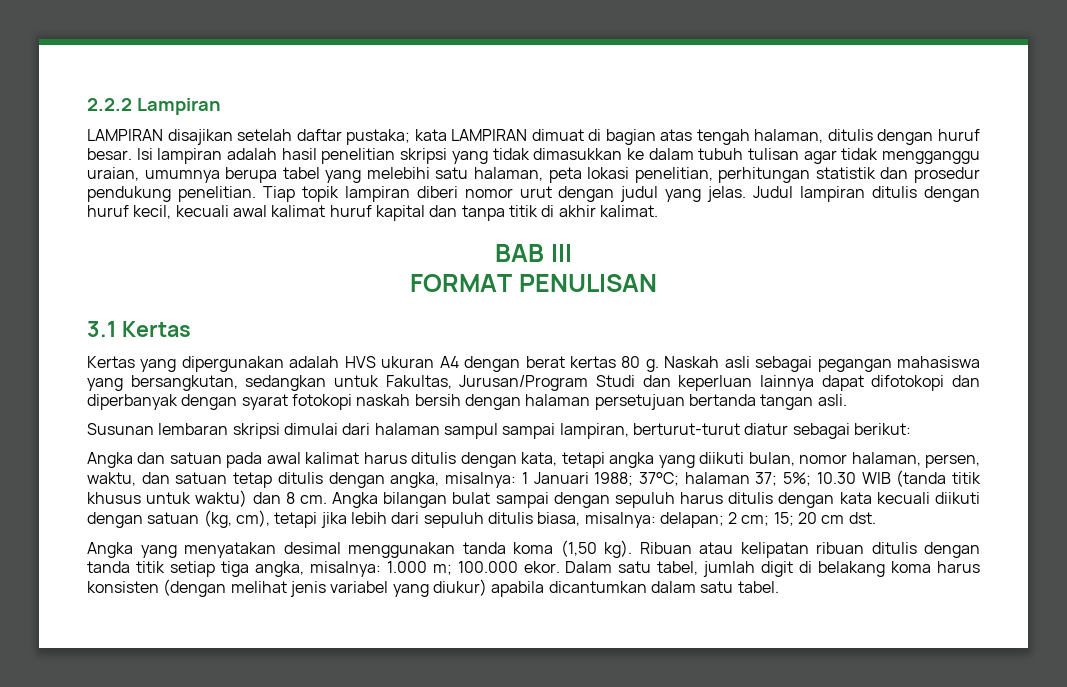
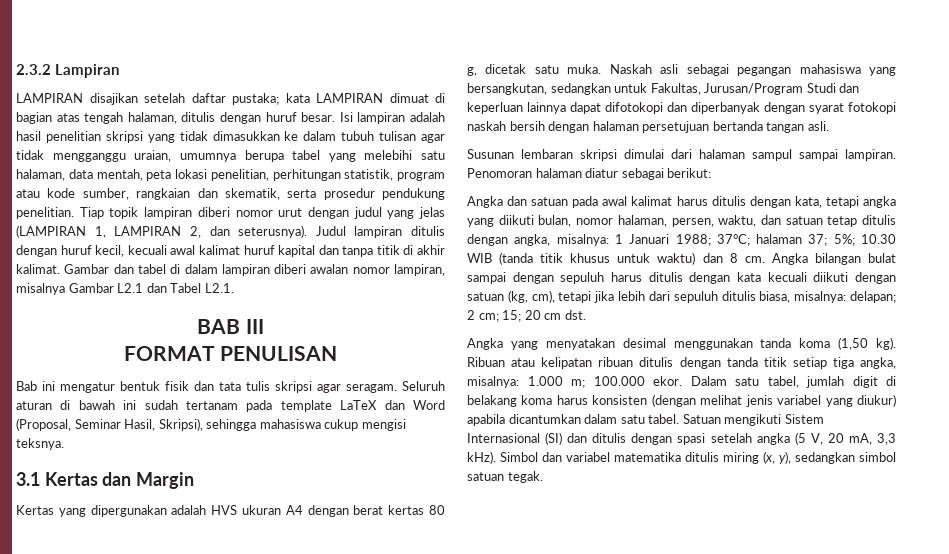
- 2.2.2 Lampiran
+ 2.3.2 Lampiran
- Isi lampiran adalah hasil penelitian skripsi yang tidak dimasukkan ke dalam tubuh tulisan agar tidak mengganggu uraian, umumnya berupa tabel yang melebihi satu halaman, peta lokasi penelitian, perhitungan statistik dan prosedur pendukung penelitian.
+ Isi lampiran adalah hasil penelitian skripsi yang tidak dimasukkan ke dalam tubuh tulisan agar tidak mengganggu uraian, umumnya berupa tabel yang melebihi satu halaman, data mentah, peta lokasi penelitian, perhitungan statistik, program atau kode sumber, rangkaian dan skematik, serta prosedur pendukung penelitian.
- Tiap topik lampiran diberi nomor urut dengan judul yang jelas.
+ Tiap topik lampiran diberi nomor urut dengan judul yang jelas (LAMPIRAN 1, LAMPIRAN 2, dan seterusnya).
- Judul lampiran ditulis dengan huruf kecil, kecuali awal kalimat huruf kapital dan tanpa titik di akhir kalimat.
+ Judul lampiran ditulis dengan huruf kecil, kecuali awal kalimat huruf kapital dan tanpa titik di akhir kalimat. Gambar dan tabel di dalam lampiran diberi awalan nomor lampiran, misalnya Gambar L2.1 dan Tabel L2.1.
  BAB III
  FORMAT PENULISAN
+ Bab ini mengatur bentuk fisik dan tata tulis skripsi agar seragam. Seluruh aturan di bawah ini sudah tertanam pada template LaTeX dan Word (Proposal, Seminar Hasil, Skripsi), sehingga mahasiswa cukup mengisi teksnya.
- 3.1 Kertas
+ 3.1 Kertas dan Margin
- Kertas yang dipergunakan adalah HVS ukuran A4 dengan berat kertas 80 g.
+ Kertas yang dipergunakan adalah HVS ukuran A4 dengan berat kertas 80 g, dicetak satu muka.
- Susunan lembaran skripsi dimulai dari halaman sampul sampai lampiran, berturut-turut diatur sebagai berikut:
+ Susunan lembaran skripsi dimulai dari halaman sampul sampai lampiran. Penomoran halaman diatur sebagai berikut:
+ Satuan mengikuti Sistem Internasional (SI) dan ditulis dengan spasi setelah angka (5 V, 20 mA, 3,3 kHz). Simbol dan variabel matematika ditulis miring (x, y), sedangkan simbol satuan tegak.

